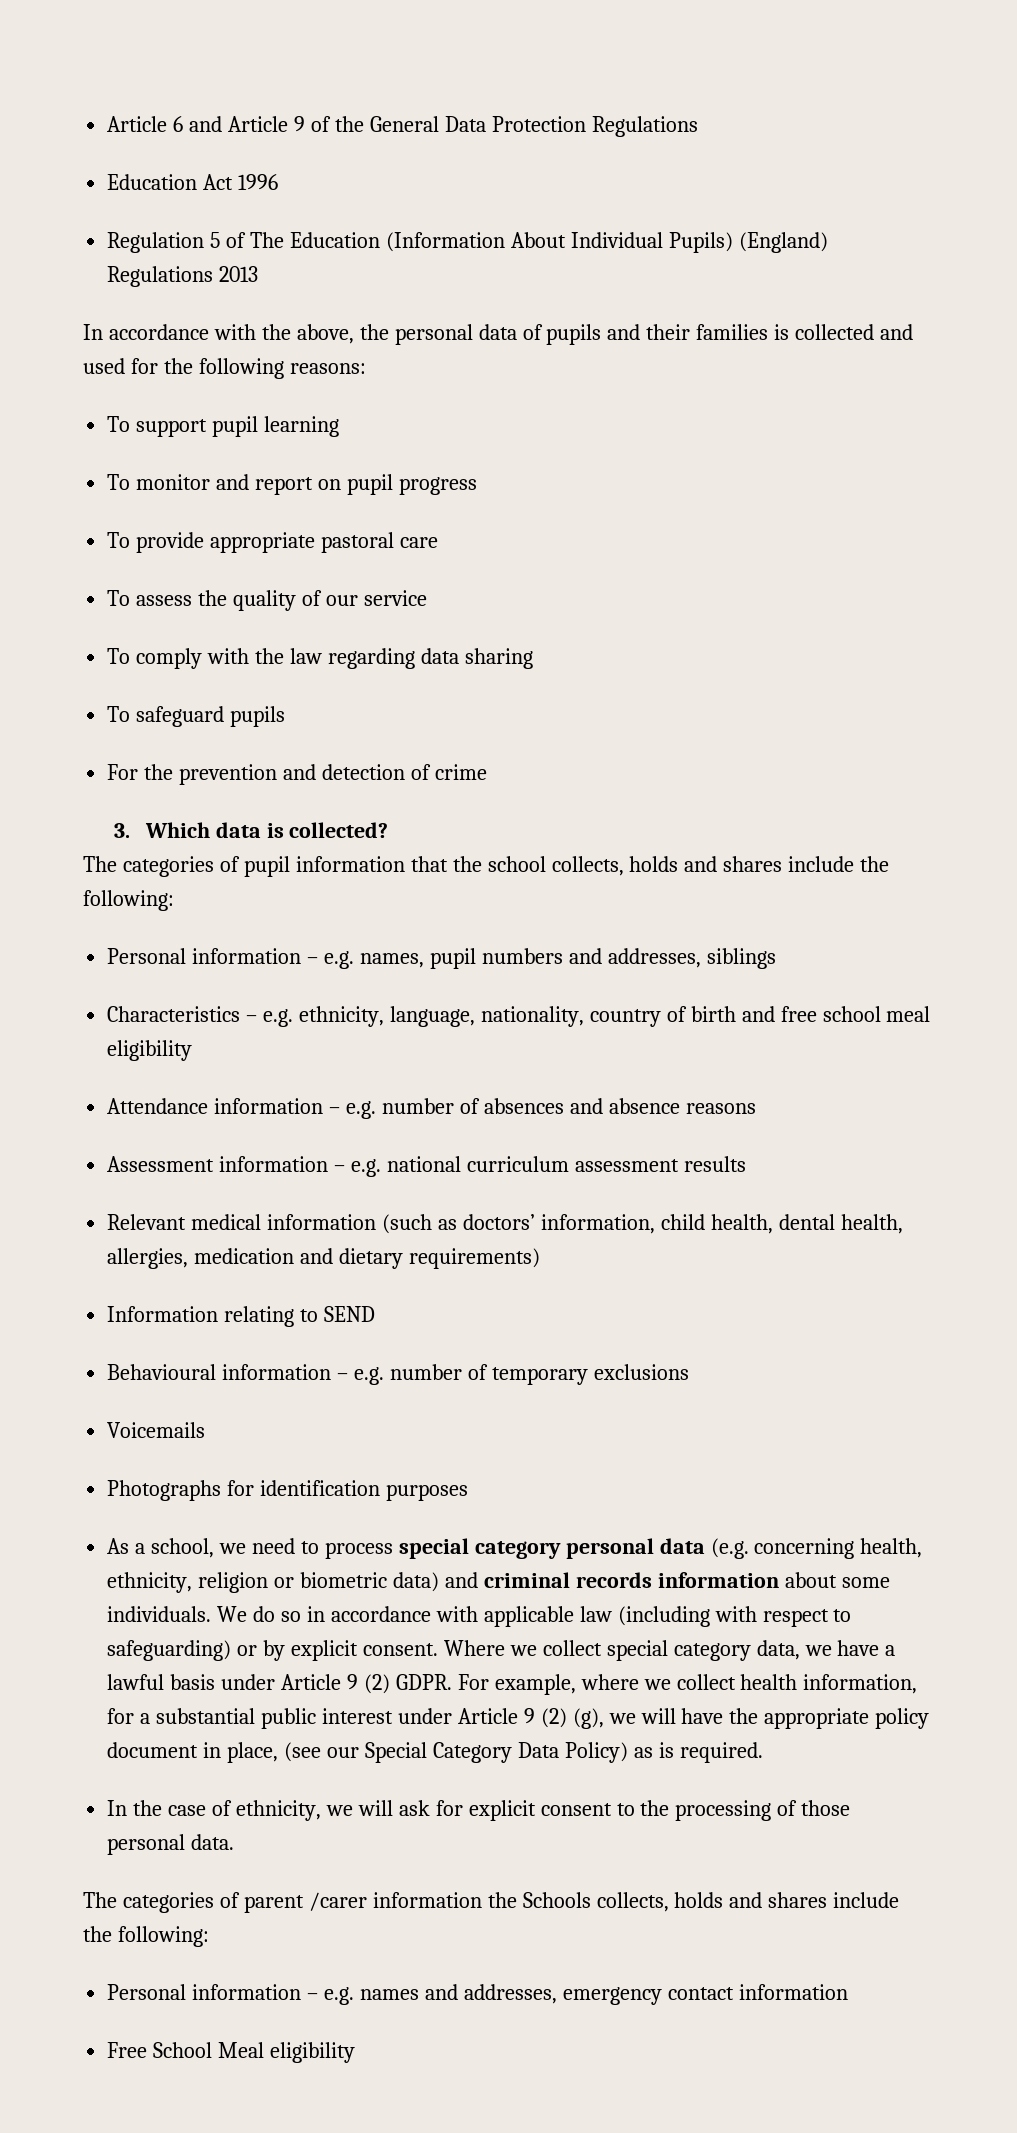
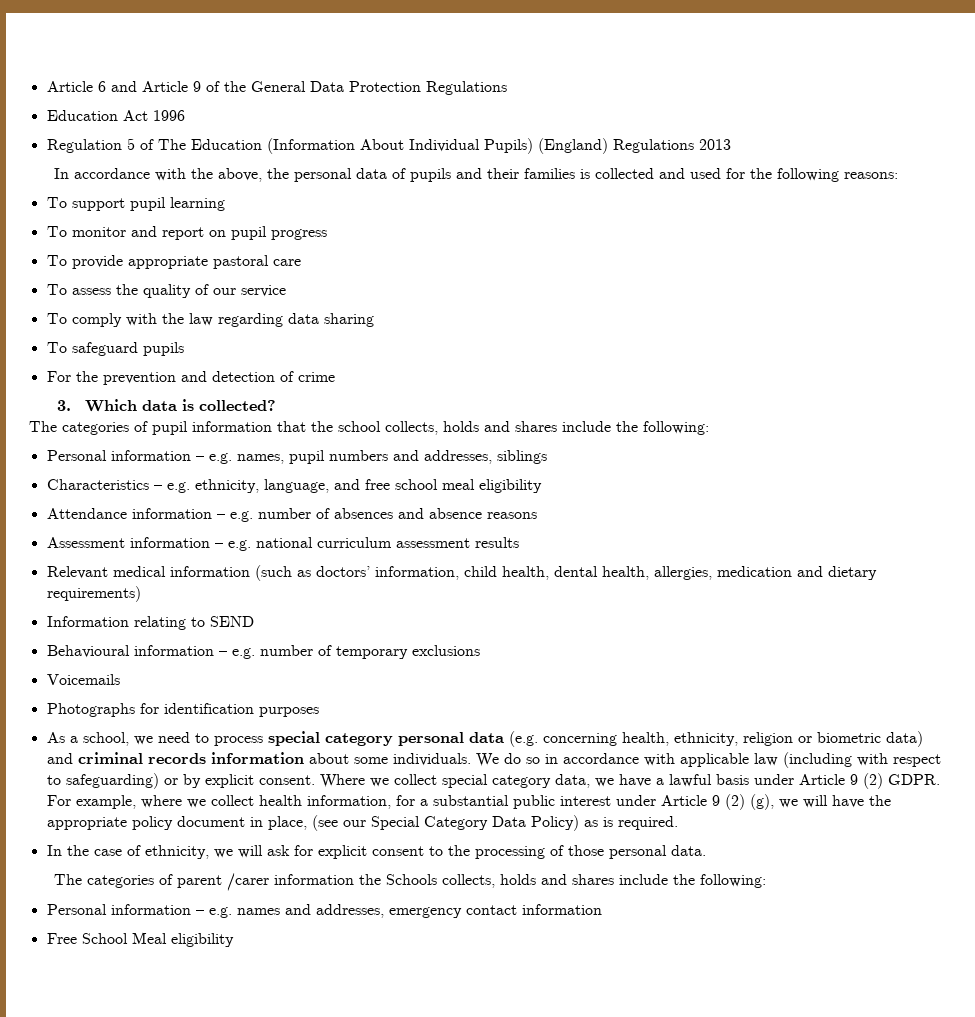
- Characteristics – e.g. ethnicity, language, nationality, country of birth and free school meal eligibility
+ Characteristics – e.g. ethnicity, language, and free school meal eligibility

